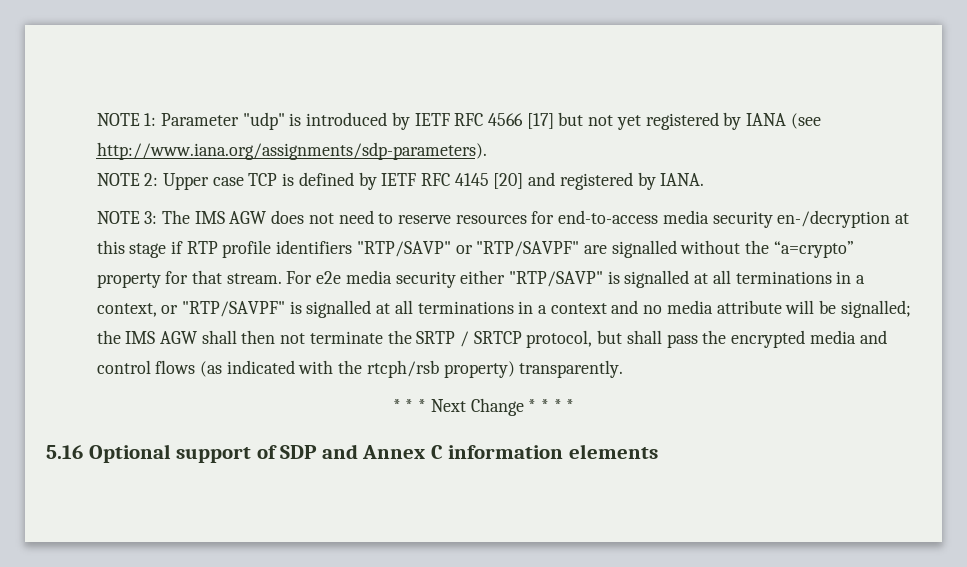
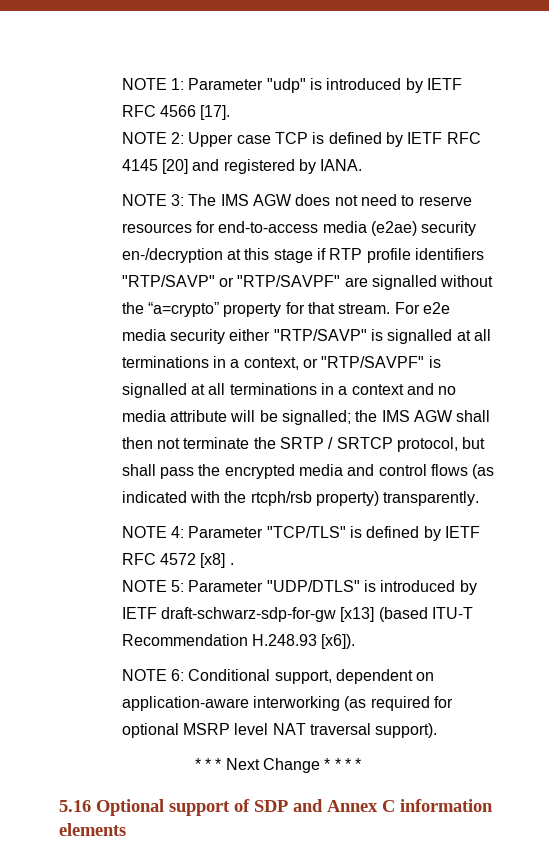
- NOTE 1: Parameter "udp" is introduced by IETF RFC 4566 [17] but not yet registered by IANA (see http://www.iana.org/assignments/sdp-parameters).
+ NOTE 1: Parameter "udp" is introduced by IETF RFC 4566 [17].
- NOTE 3: The IMS AGW does not need to reserve resources for end-to-access media security en-/decryption at this stage if RTP profile identifiers "RTP/SAVP" or "RTP/SAVPF" are signalled without the “a=crypto” property for that stream.
+ NOTE 3: The IMS AGW does not need to reserve resources for end-to-access media (e2ae) security en-/decryption at this stage if RTP profile identifiers "RTP/SAVP" or "RTP/SAVPF" are signalled without the “a=crypto” property for that stream.
+ NOTE 4: Parameter "TCP/TLS" is defined by IETF RFC 4572 [x8] .
+ NOTE 5: Parameter "UDP/DTLS" is introduced by IETF draft-schwarz-sdp-for-gw [x13] (based ITU-T Recommendation H.248.93 [x6]).
+ NOTE 6: Conditional support, dependent on application-aware interworking (as required for optional MSRP level NAT traversal support).

